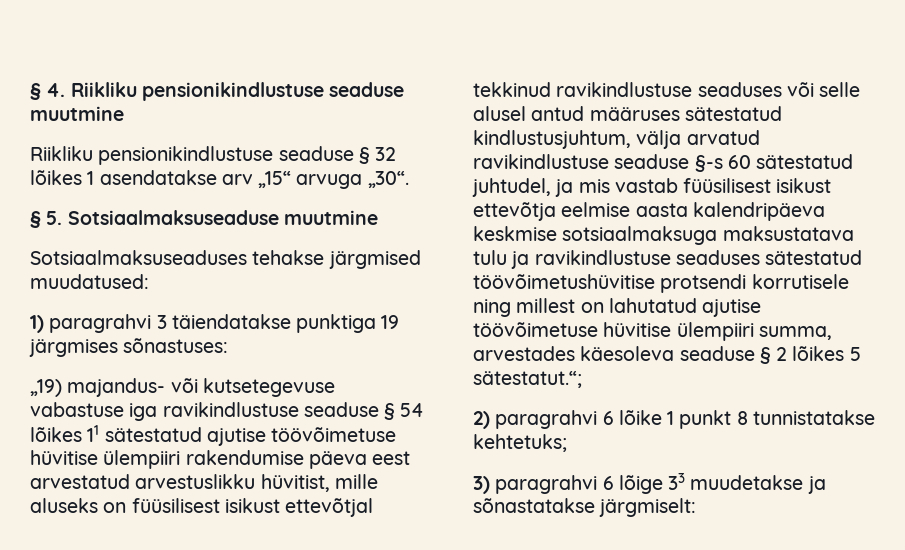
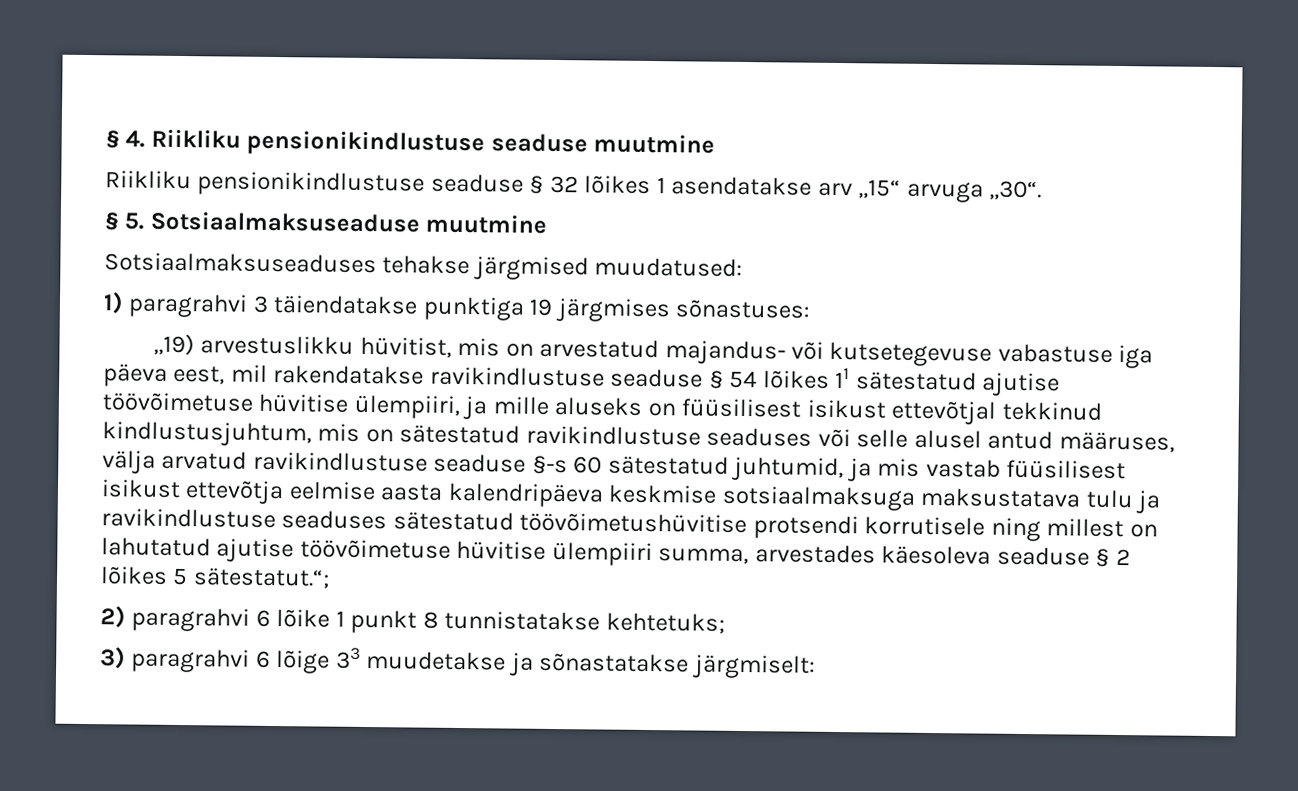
- „19) majandus- või kutsetegevuse vabastuse iga ravikindlustuse seaduse § 54 lõikes 11 sätestatud ajutise töövõimetuse hüvitise ülempiiri rakendumise päeva eest arvestatud arvestuslikku hüvitist, mille aluseks on füüsilisest isikust ettevõtjal tekkinud ravikindlustuse seaduses või selle alusel antud määruses sätestatud kindlustusjuhtum, välja arvatud ravikindlustuse seaduse §-s 60 sätestatud juhtudel, ja mis vastab füüsilisest isikust ettevõtja eelmise aasta kalendripäeva keskmise sotsiaalmaksuga maksustatava tulu ja ravikindlustuse seaduses sätestatud töövõimetushüvitise protsendi korrutisele ning millest on lahutatud ajutise töövõimetuse hüvitise ülempiiri summa, arvestades käesoleva seaduse § 2 lõikes 5 sätestatut.“;
+ „19) arvestuslikku hüvitist, mis on arvestatud majandus- või kutsetegevuse vabastuse iga päeva eest, mil rakendatakse ravikindlustuse seaduse § 54 lõikes 11 sätestatud ajutise töövõimetuse hüvitise ülempiiri, ja mille aluseks on füüsilisest isikust ettevõtjal tekkinud kindlustusjuhtum, mis on sätestatud ravikindlustuse seaduses või selle alusel antud määruses, välja arvatud ravikindlustuse seaduse §-s 60 sätestatud juhtumid, ja mis vastab füüsilisest isikust ettevõtja eelmise aasta kalendripäeva keskmise sotsiaalmaksuga maksustatava tulu ja ravikindlustuse seaduses sätestatud töövõimetushüvitise protsendi korrutisele ning millest on lahutatud ajutise töövõimetuse hüvitise ülempiiri summa, arvestades käesoleva seaduse § 2 lõikes 5 sätestatut.“;

